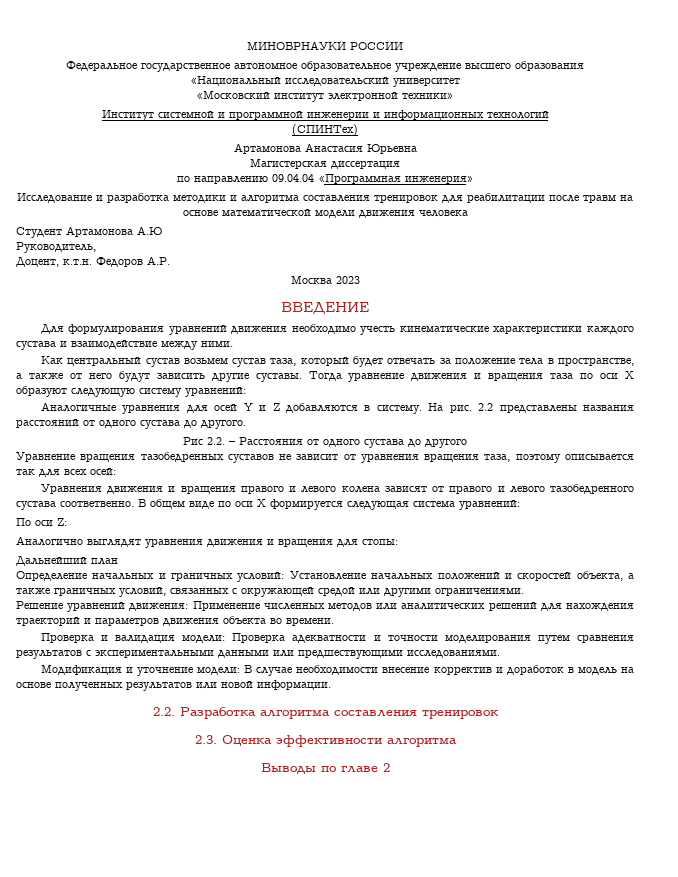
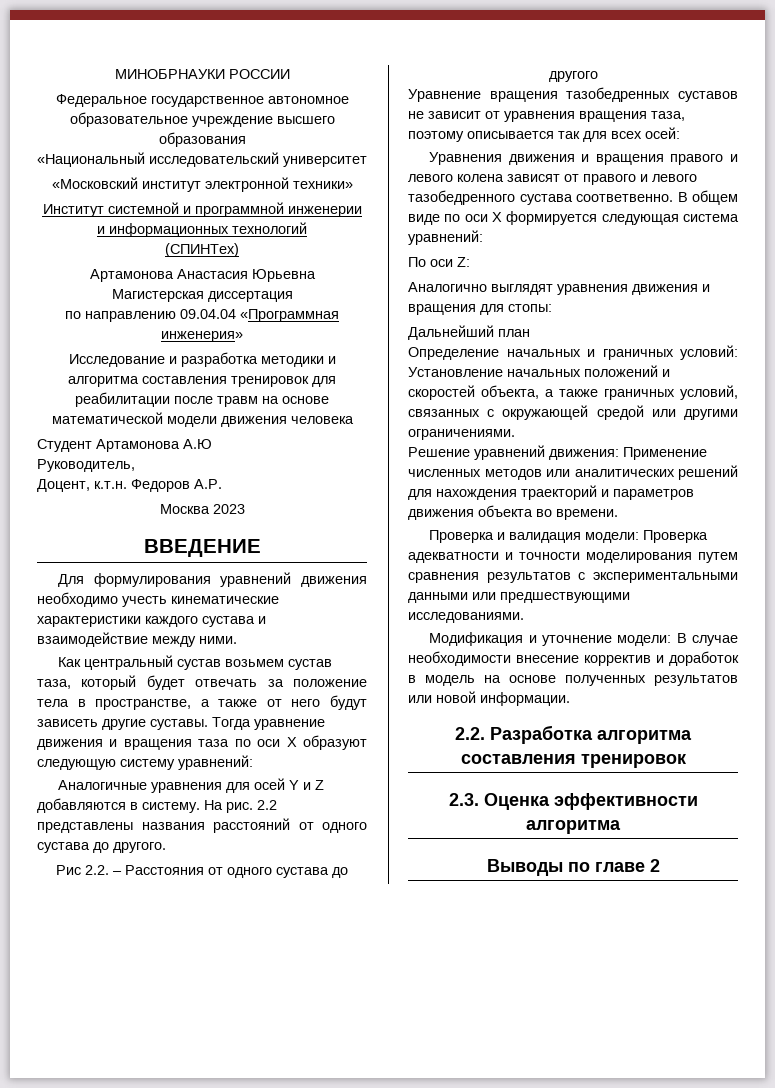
- Как центральный сустав возьмем сустав таза, который будет отвечать за положение тела в пространстве, а также от него будут зависить другие суставы.
+ Как центральный сустав возьмем сустав таза, который будет отвечать за положение тела в пространстве, а также от него будут зависеть другие суставы.

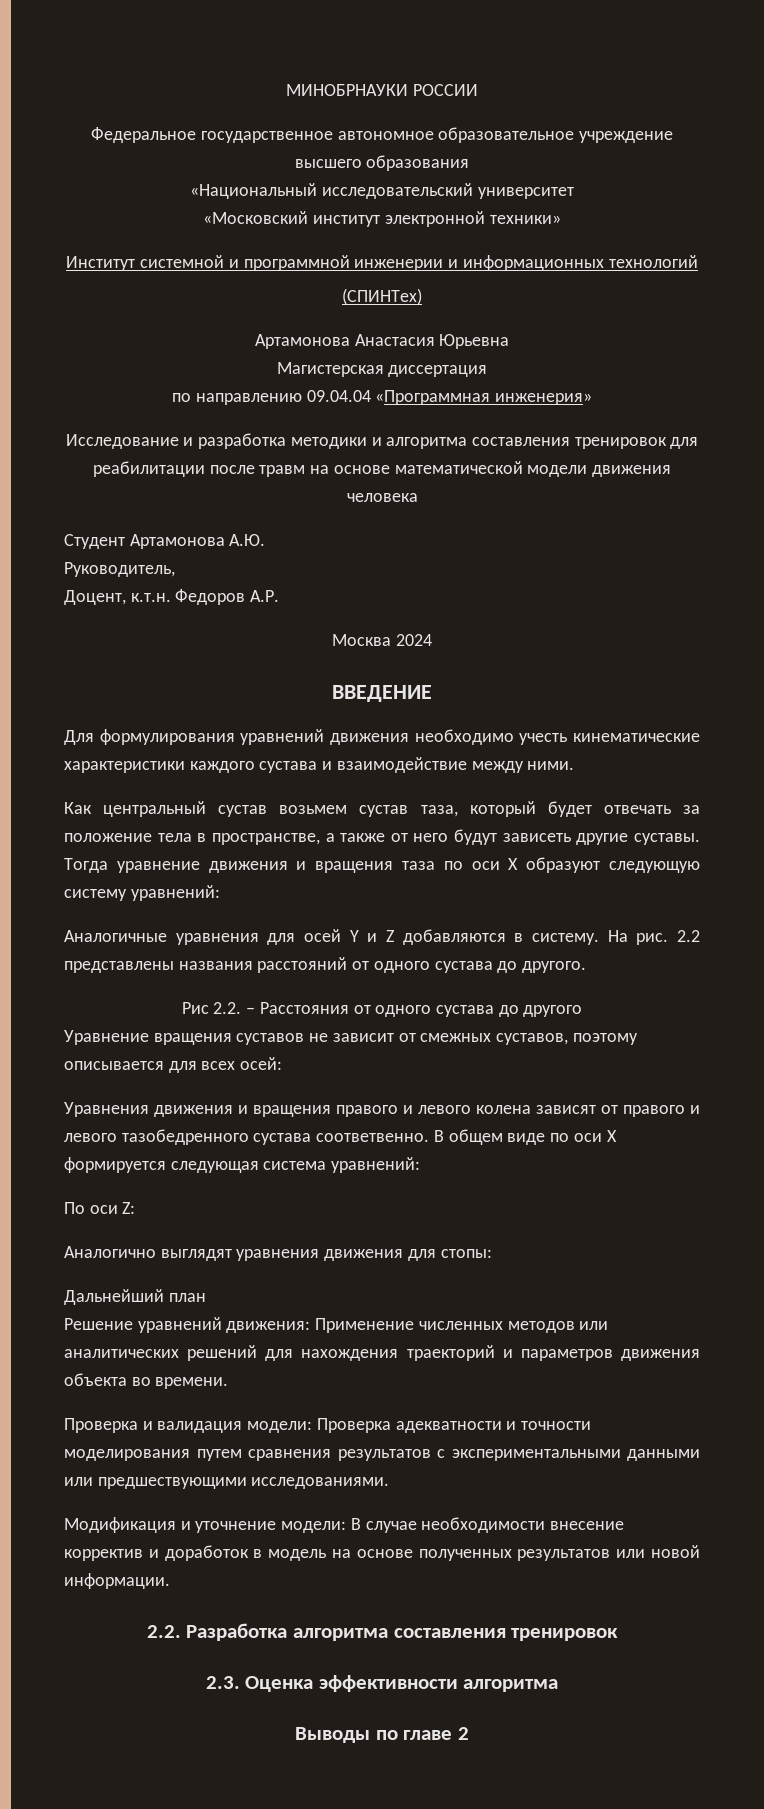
- Студент Артамонова А.Ю
+ Студент Артамонова А.Ю.
- Москва 2023
+ Москва 2024
- Уравнение вращения тазобедренных суставов не зависит от уравнения вращения таза, поэтому описывается так для всех осей:
+ Уравнение вращения суставов не зависит от смежных суставов, поэтому описывается для всех осей:
- Аналогично выглядят уравнения движения и вращения для стопы:
+ Аналогично выглядят уравнения движения для стопы:
- Определение начальных и граничных условий: Установление начальных положений и скоростей объекта, а также граничных условий, связанных с окружающей средой или другими ограничениями.

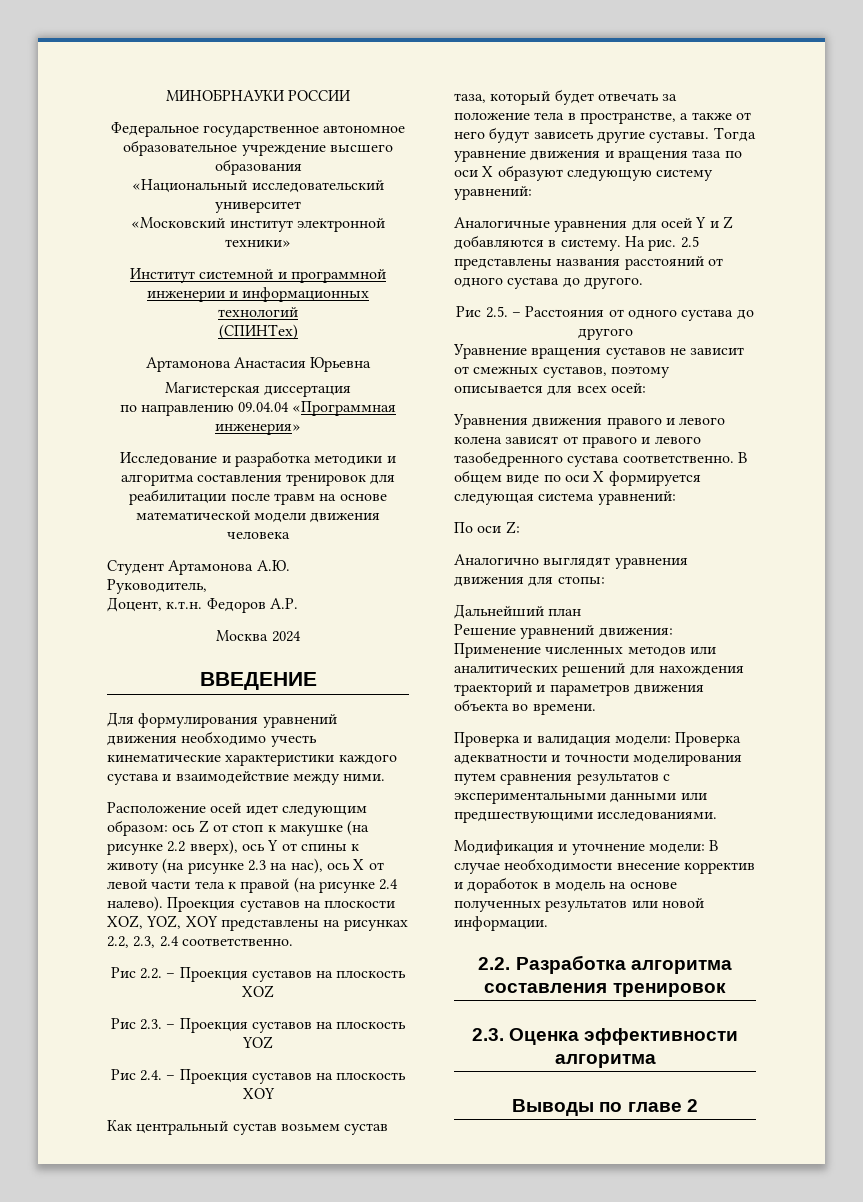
+ Расположение осей идет следующим образом: ось Z от стоп к макушке (на рисунке 2.2 вверх), ось Y от спины к животу (на рисунке 2.3 на нас), ось X от левой части тела к правой (на рисунке 2.4 налево). Проекция суставов на плоскости XOZ, YOZ, XOY представлены на рисунках 2.2, 2.3, 2.4 соответственно.
+ Рис 2.2. – Проекция суставов на плоскость XOZ
+ Рис 2.3. – Проекция суставов на плоскость YOZ
+ Рис 2.4. – Проекция суставов на плоскость XOY
- 2.2 представлены названия расстояний от одного сустава до другого.
+ 2.5 представлены названия расстояний от одного сустава до другого.
- Рис 2.2. – Расстояния от одного сустава до другого
+ Рис 2.5. – Расстояния от одного сустава до другого
- Уравнения движения и вращения правого и левого колена зависят от правого и левого тазобедренного сустава соответвенно.
+ Уравнения движения правого и левого колена зависят от правого и левого тазобедренного сустава соответственно.

